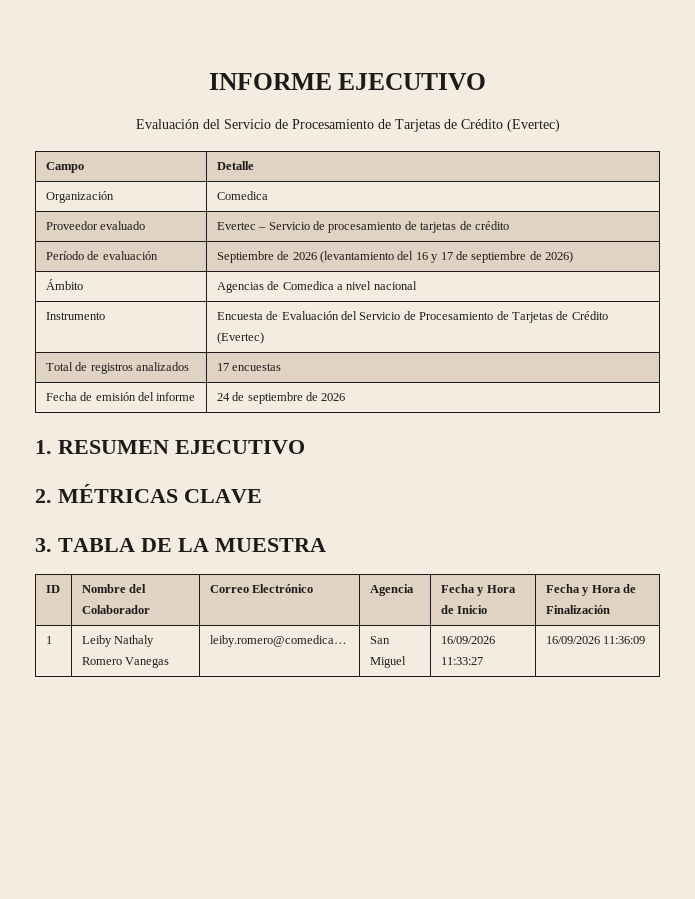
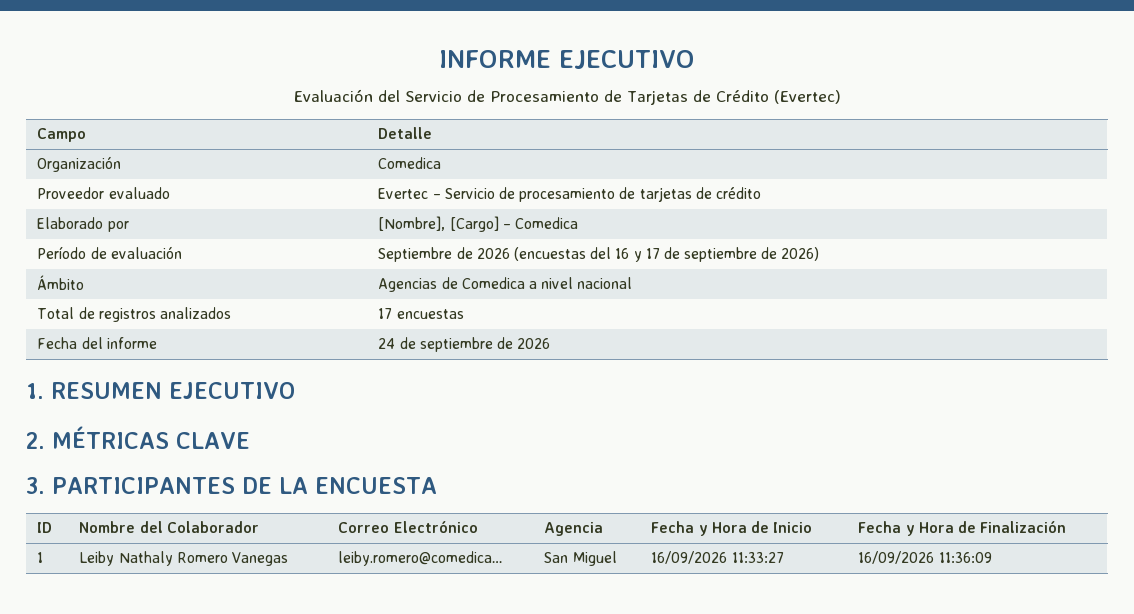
+ Elaborado por | [Nombre], [Cargo] – Comedica
- Período de evaluación | Septiembre de 2026 (levantamiento del 16 y 17 de septiembre de 2026)
+ Período de evaluación | Septiembre de 2026 (encuestas del 16 y 17 de septiembre de 2026)
- Instrumento | Encuesta de Evaluación del Servicio de Procesamiento de Tarjetas de Crédito (Evertec)
- Fecha de emisión del informe | 24 de septiembre de 2026
+ Fecha del informe | 24 de septiembre de 2026
- 3. TABLA DE LA MUESTRA
+ 3. PARTICIPANTES DE LA ENCUESTA

